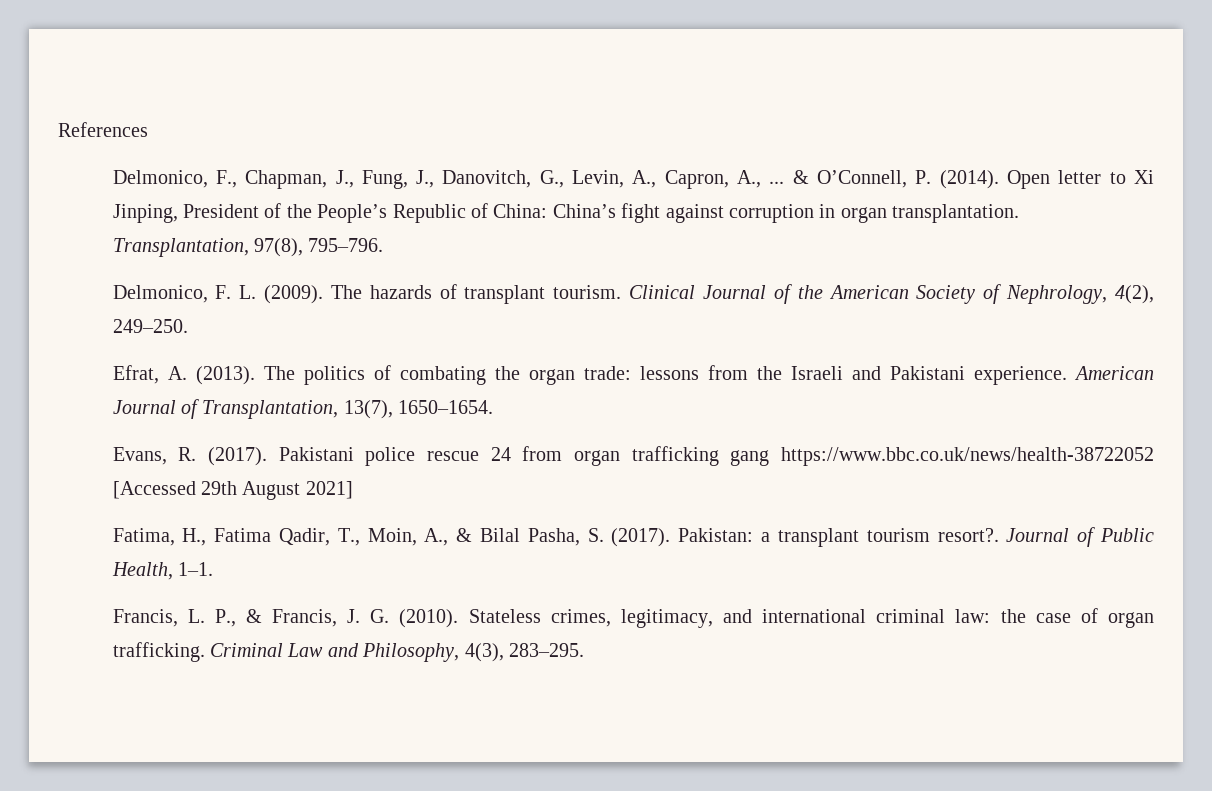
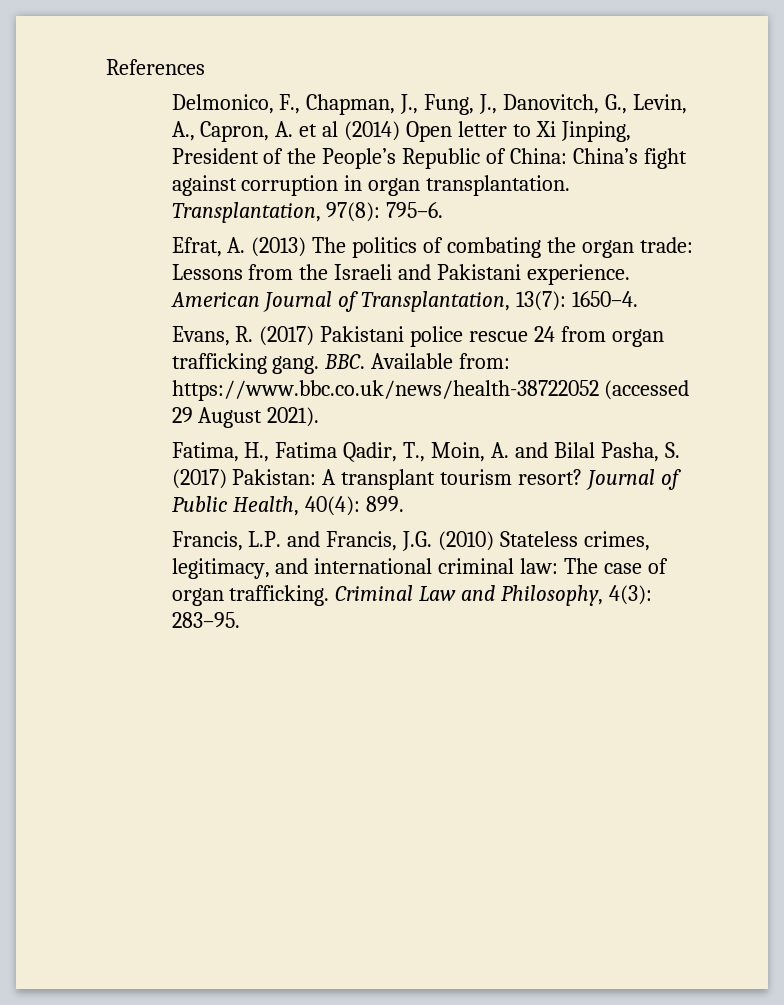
- Delmonico, F., Chapman, J., Fung, J., Danovitch, G., Levin, A., Capron, A., ... & O’Connell, P. (2014). Open letter to Xi Jinping, President of the People’s Republic of China: China’s fight against corruption in organ transplantation.
+ Delmonico, F., Chapman, J., Fung, J., Danovitch, G., Levin, A., Capron, A. et al (2014) Open letter to Xi Jinping, President of the People’s Republic of China: China’s fight against corruption in organ transplantation.
- Transplantation, 97(8), 795–796.
- Delmonico, F. L. (2009). The hazards of transplant tourism. Clinical Journal of the American Society of Nephrology, 4(2), 249–250.
+ Transplantation, 97(8): 795–6.
- Efrat, A. (2013). The politics of combating the organ trade: lessons from the Israeli and Pakistani experience.
+ Efrat, A. (2013) The politics of combating the organ trade: Lessons from the Israeli and Pakistani experience.
- American Journal of Transplantation, 13(7), 1650–1654.
+ American Journal of Transplantation, 13(7): 1650–4.
- Evans, R. (2017). Pakistani police rescue 24 from organ trafficking gang https://www.bbc.co.uk/news/health-38722052 [Accessed 29th August 2021]
+ Evans, R. (2017) Pakistani police rescue 24 from organ trafficking gang. BBC. Available from: https://www.bbc.co.uk/news/health-38722052 (accessed 29 August 2021).
- Fatima, H., Fatima Qadir, T., Moin, A., & Bilal Pasha, S. (2017). Pakistan: a transplant tourism resort?.
+ Fatima, H., Fatima Qadir, T., Moin, A. and Bilal Pasha, S. (2017) Pakistan: A transplant tourism resort?
- Journal of Public Health, 1–1.
- Francis, L. P., & Francis, J. G. (2010). Stateless crimes, legitimacy, and international criminal law: the case of organ trafficking.
+ Journal of Public Health, 40(4): 899.
+ Francis, L.P. and Francis, J.G. (2010) Stateless crimes, legitimacy, and international criminal law: The case of organ trafficking.
- Criminal Law and Philosophy, 4(3), 283–295.
+ Criminal Law and Philosophy, 4(3): 283–95.

